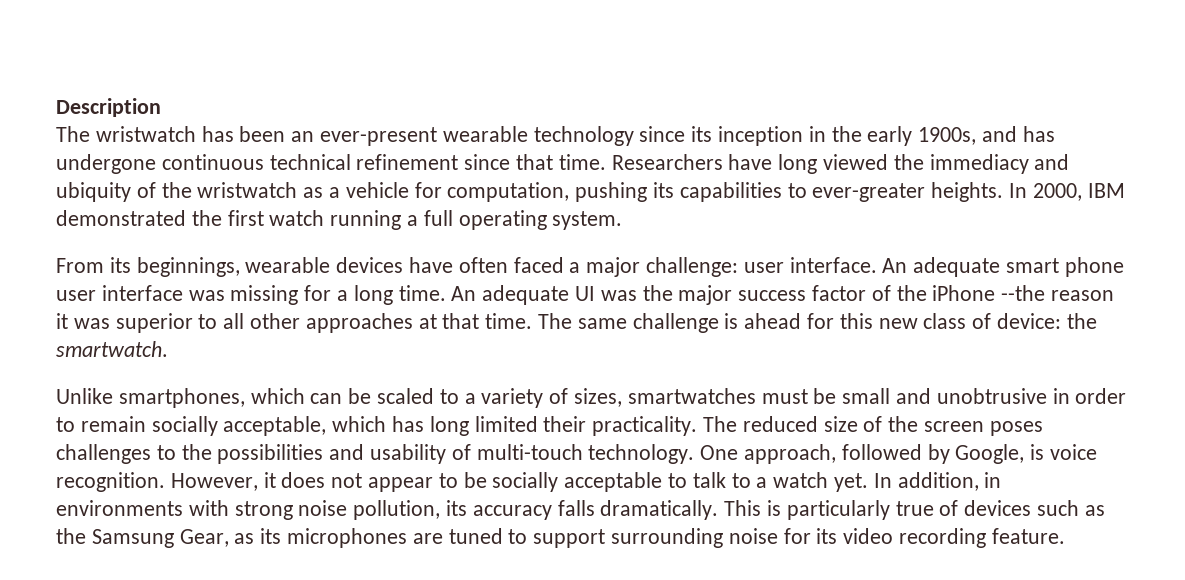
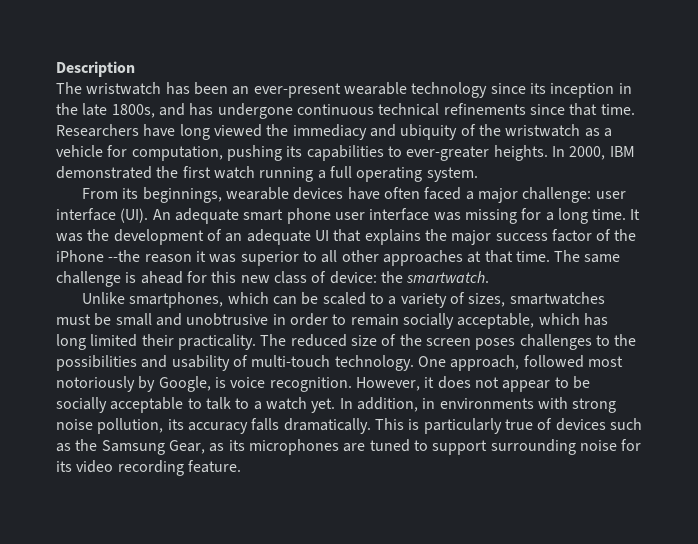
- The wristwatch has been an ever-present wearable technology since its inception in the early 1900s, and has undergone continuous technical refinement since that time.
+ The wristwatch has been an ever-present wearable technology since its inception in the late 1800s, and has undergone continuous technical refinements since that time.
- From its beginnings, wearable devices have often faced a major challenge: user interface. An adequate smart phone user interface was missing for a long time.
+ From its beginnings, wearable devices have often faced a major challenge: user interface (UI). An adequate smart phone user interface was missing for a long time.
- An adequate UI was the major success factor of the iPhone --the reason it was superior to all other approaches at that time.
+ It was the development of an adequate UI that explains the major success factor of the iPhone --the reason it was superior to all other approaches at that time.
- One approach, followed by Google, is voice recognition.
+ One approach, followed most notoriously by Google, is voice recognition.

